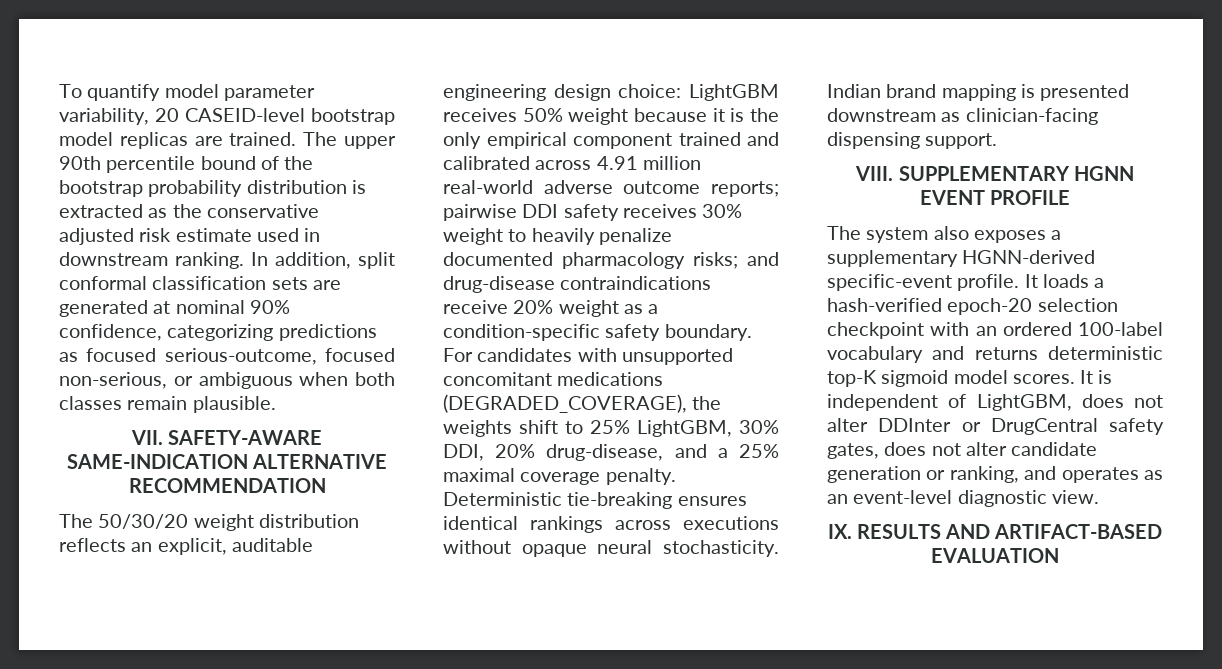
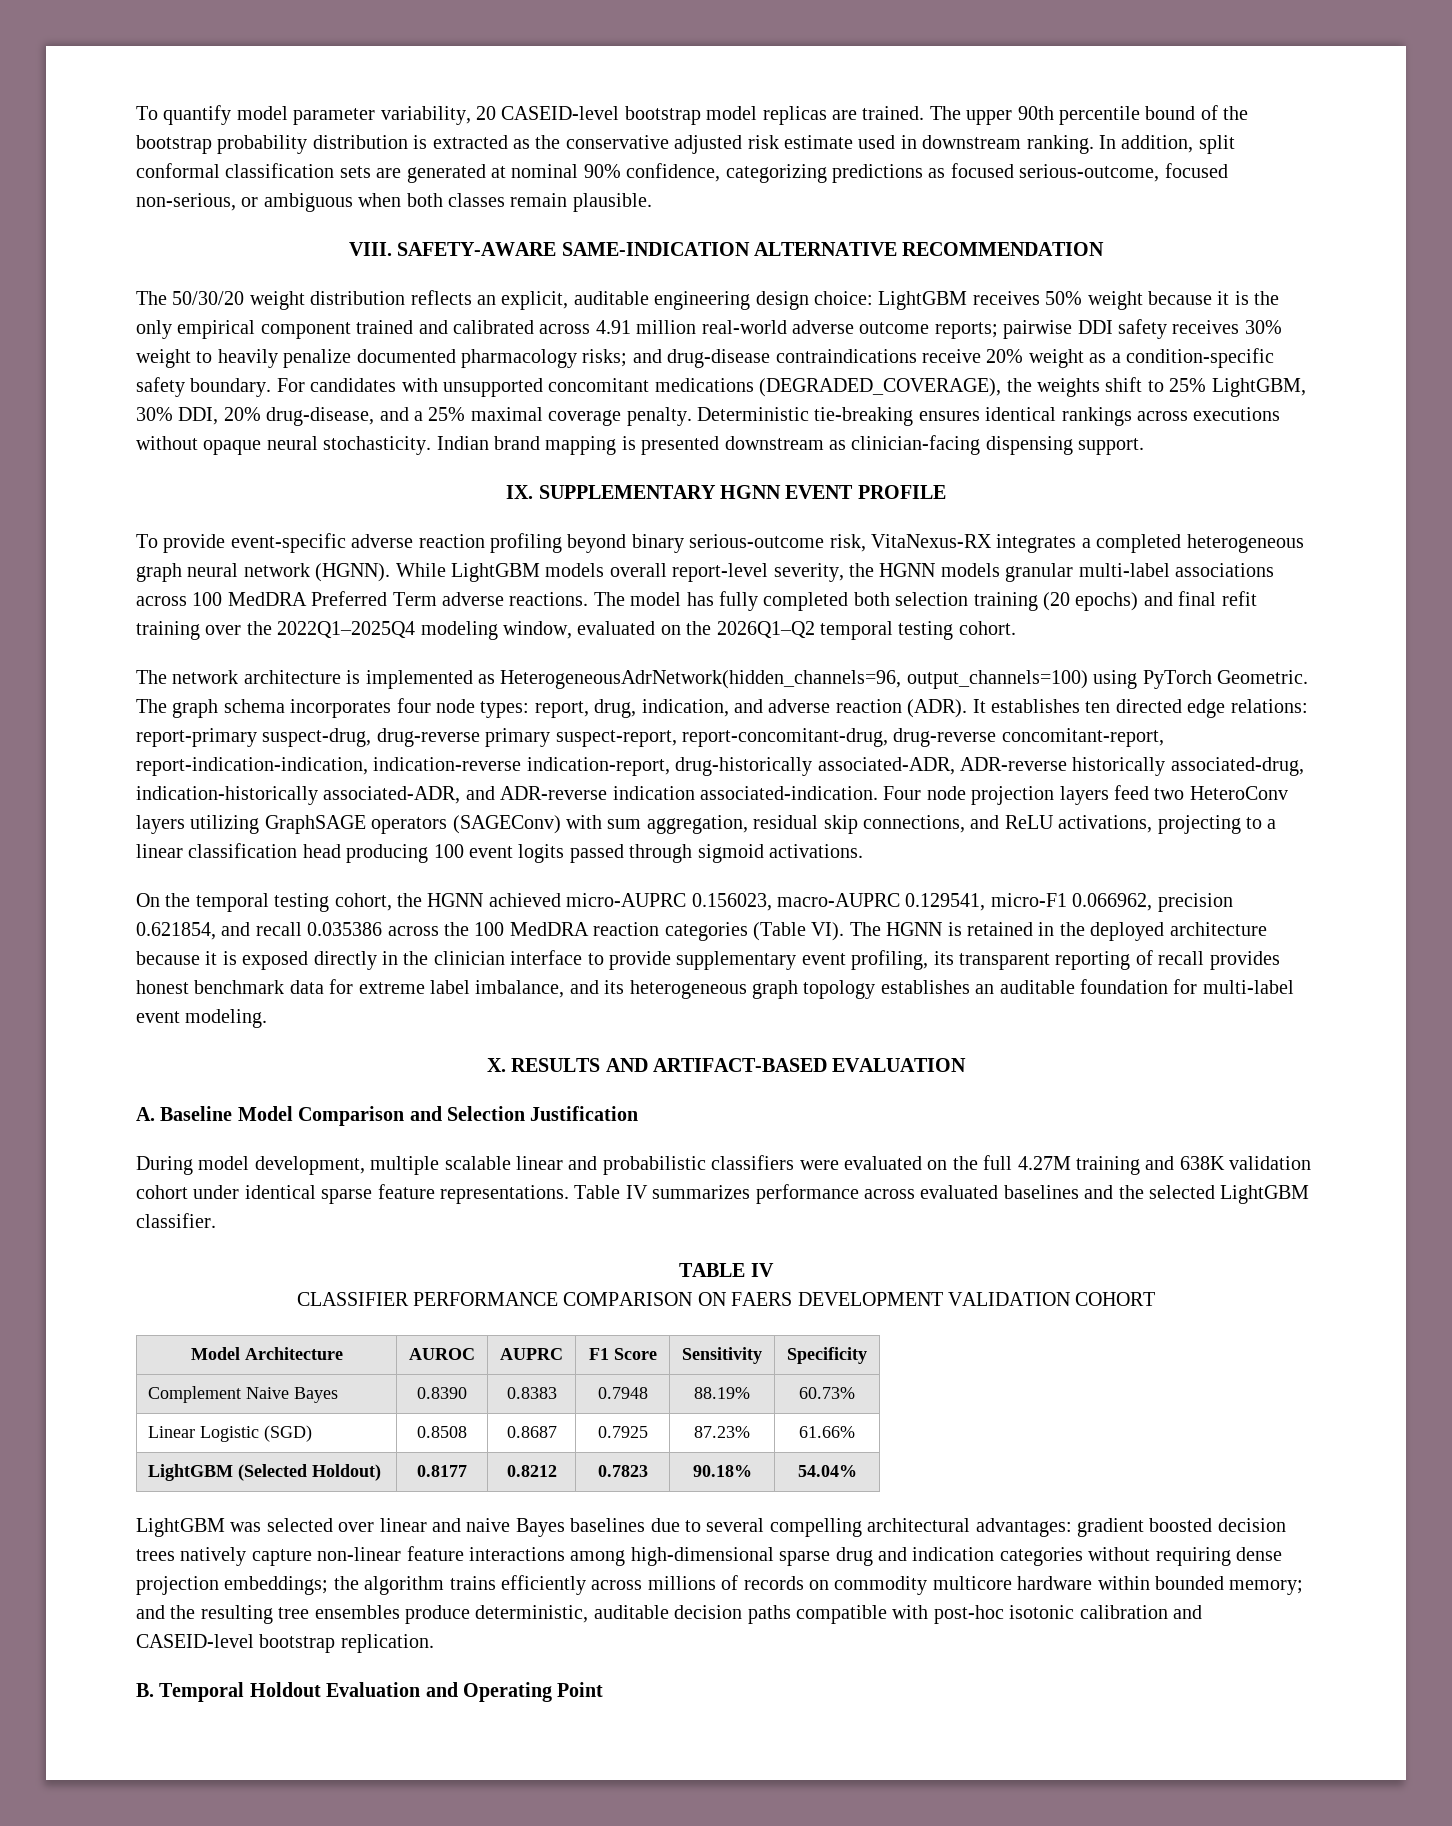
- VII. SAFETY-AWARE SAME-INDICATION ALTERNATIVE RECOMMENDATION
+ VIII. SAFETY-AWARE SAME-INDICATION ALTERNATIVE RECOMMENDATION
- VIII. SUPPLEMENTARY HGNN EVENT PROFILE
+ IX. SUPPLEMENTARY HGNN EVENT PROFILE
- The system also exposes a supplementary HGNN-derived specific-event profile. It loads a hash-verified epoch-20 selection checkpoint with an ordered 100-label vocabulary and returns deterministic top-K sigmoid model scores. It is independent of LightGBM, does not alter DDInter or DrugCentral safety gates, does not alter candidate generation or ranking, and operates as an event-level diagnostic view.
- IX. RESULTS AND ARTIFACT-BASED EVALUATION
+ To provide event-specific adverse reaction profiling beyond binary serious-outcome risk, VitaNexus-RX integrates a completed heterogeneous graph neural network (HGNN). While LightGBM models overall report-level severity, the HGNN models granular multi-label associations across 100 MedDRA Preferred Term adverse reactions. The model has fully completed both selection training (20 epochs) and final refit training over the 2022Q1–2025Q4 modeling window, evaluated on the 2026Q1–Q2 temporal testing cohort.
+ The network architecture is implemented as HeterogeneousAdrNetwork(hidden_channels=96, output_channels=100) using PyTorch Geometric. The graph schema incorporates four node types: report, drug, indication, and adverse reaction (ADR). It establishes ten directed edge relations: report-primary suspect-drug, drug-reverse primary suspect-report, report-concomitant-drug, drug-reverse concomitant-report, report-indication-indication, indication-reverse indication-report, drug-historically associated-ADR, ADR-reverse historically associated-drug, indication-historically associated-ADR, and ADR-reverse indication associated-indication. Four node projection layers feed two HeteroConv layers utilizing GraphSAGE operators (SAGEConv) with sum aggregation, residual skip connections, and ReLU activations, projecting to a linear classification head producing 100 event logits passed through sigmoid activations.
+ On the temporal testing cohort, the HGNN achieved micro-AUPRC 0.156023, macro-AUPRC 0.129541, micro-F1 0.066962, precision 0.621854, and recall 0.035386 across the 100 MedDRA reaction categories (Table VI). The HGNN is retained in the deployed architecture because it is exposed directly in the clinician interface to provide supplementary event profiling, its transparent reporting of recall provides honest benchmark data for extreme label imbalance, and its heterogeneous graph topology establishes an auditable foundation for multi-label event modeling.
+ X. RESULTS AND ARTIFACT-BASED EVALUATION
+ A. Baseline Model Comparison and Selection Justification
+ During model development, multiple scalable linear and probabilistic classifiers were evaluated on the full 4.27M training and 638K validation cohort under identical sparse feature representations. Table IV summarizes performance across evaluated baselines and the selected LightGBM classifier.
+ TABLE IV
+ CLASSIFIER PERFORMANCE COMPARISON ON FAERS DEVELOPMENT VALIDATION COHORT
+ Model Architecture | AUROC | AUPRC | F1 Score | Sensitivity | Specificity
+ Complement Naive Bayes | 0.8390 | 0.8383 | 0.7948 | 88.19% | 60.73%
+ Linear Logistic (SGD) | 0.8508 | 0.8687 | 0.7925 | 87.23% | 61.66%
+ LightGBM (Selected Holdout) | 0.8177 | 0.8212 | 0.7823 | 90.18% | 54.04%
+ LightGBM was selected over linear and naive Bayes baselines due to several compelling architectural advantages: gradient boosted decision trees natively capture non-linear feature interactions among high-dimensional sparse drug and indication categories without requiring dense projection embeddings; the algorithm trains efficiently across millions of records on commodity multicore hardware within bounded memory; and the resulting tree ensembles produce deterministic, auditable decision paths compatible with post-hoc isotonic calibration and CASEID-level bootstrap replication.
+ B. Temporal Holdout Evaluation and Operating Point

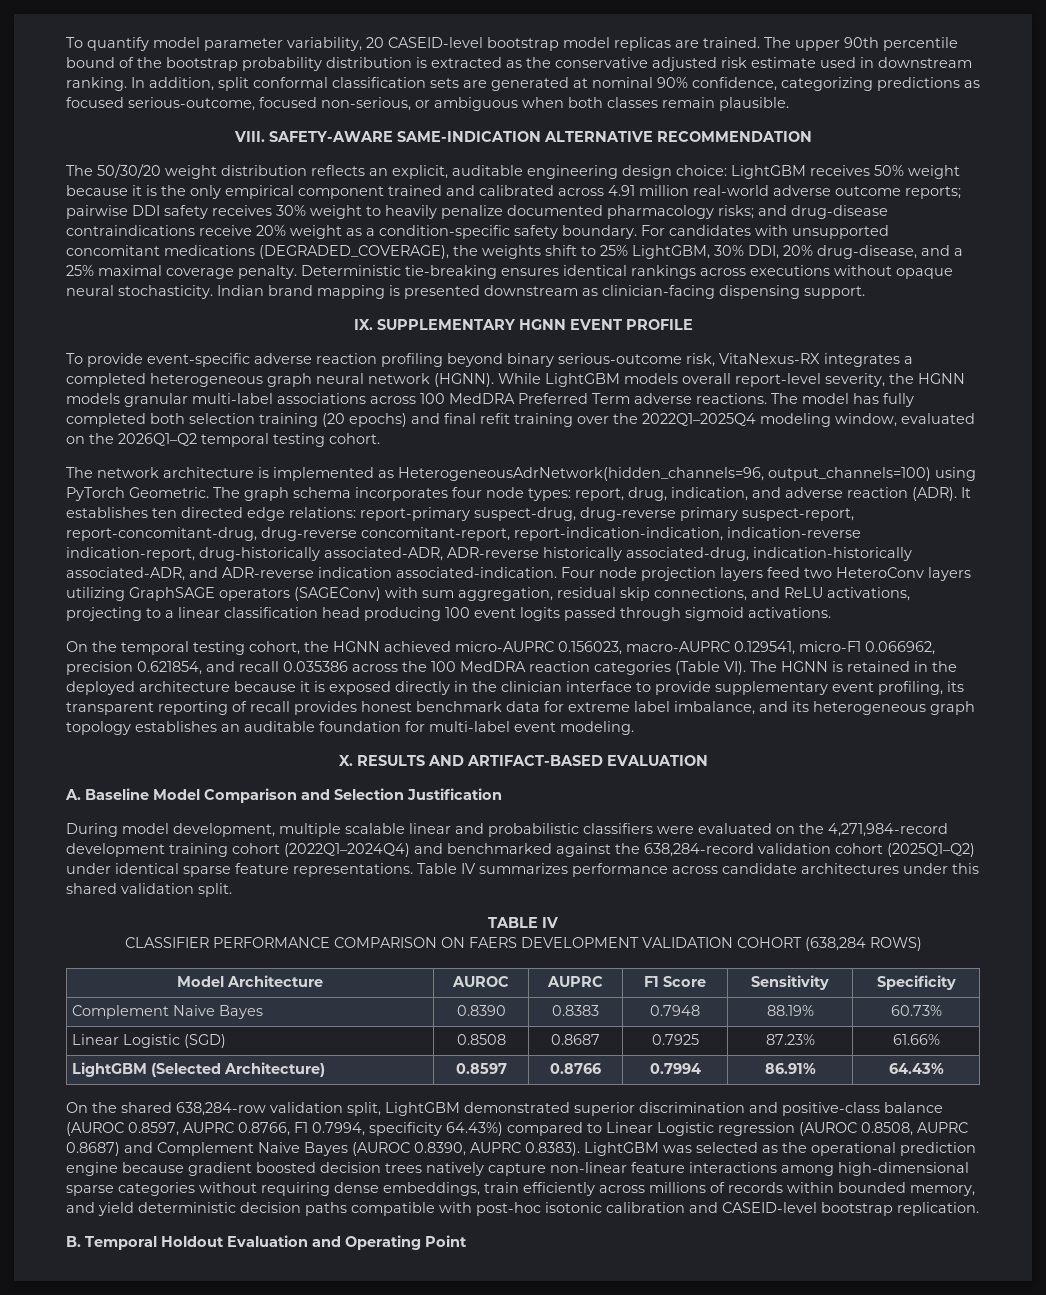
- During model development, multiple scalable linear and probabilistic classifiers were evaluated on the full 4.27M training and 638K validation cohort under identical sparse feature representations.
+ During model development, multiple scalable linear and probabilistic classifiers were evaluated on the 4,271,984-record development training cohort (2022Q1–2024Q4) and benchmarked against the 638,284-record validation cohort (2025Q1–Q2) under identical sparse feature representations.
- Table IV summarizes performance across evaluated baselines and the selected LightGBM classifier.
+ Table IV summarizes performance across candidate architectures under this shared validation split.
- CLASSIFIER PERFORMANCE COMPARISON ON FAERS DEVELOPMENT VALIDATION COHORT
+ CLASSIFIER PERFORMANCE COMPARISON ON FAERS DEVELOPMENT VALIDATION COHORT (638,284 ROWS)
- LightGBM (Selected Holdout) | 0.8177 | 0.8212 | 0.7823 | 90.18% | 54.04%
- LightGBM was selected over linear and naive Bayes baselines due to several compelling architectural advantages: gradient boosted decision trees natively capture non-linear feature interactions among high-dimensional sparse drug and indication categories without requiring dense projection embeddings; the algorithm trains efficiently across millions of records on commodity multicore hardware within bounded memory; and the resulting tree ensembles produce deterministic, auditable decision paths compatible with post-hoc isotonic calibration and CASEID-level bootstrap replication.
+ LightGBM (Selected Architecture) | 0.8597 | 0.8766 | 0.7994 | 86.91% | 64.43%
+ On the shared 638,284-row validation split, LightGBM demonstrated superior discrimination and positive-class balance (AUROC 0.8597, AUPRC 0.8766, F1 0.7994, specificity 64.43%) compared to Linear Logistic regression (AUROC 0.8508, AUPRC 0.8687) and Complement Naive Bayes (AUROC 0.8390, AUPRC 0.8383). LightGBM was selected as the operational prediction engine because gradient boosted decision trees natively capture non-linear feature interactions among high-dimensional sparse categories without requiring dense embeddings, train efficiently across millions of records within bounded memory, and yield deterministic decision paths compatible with post-hoc isotonic calibration and CASEID-level bootstrap replication.

